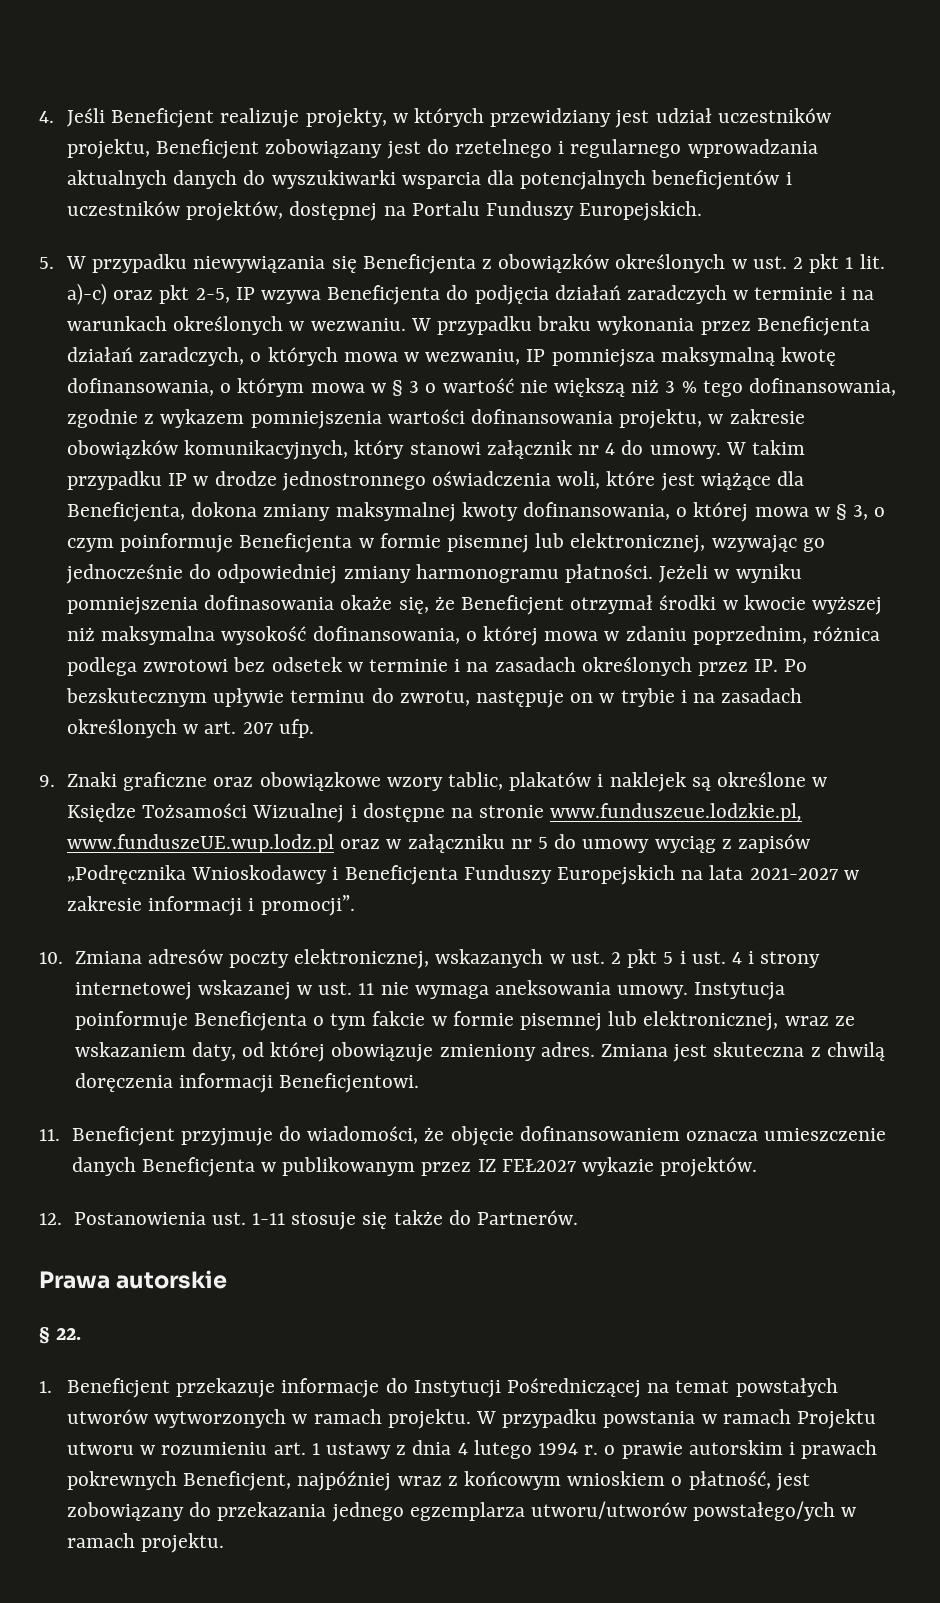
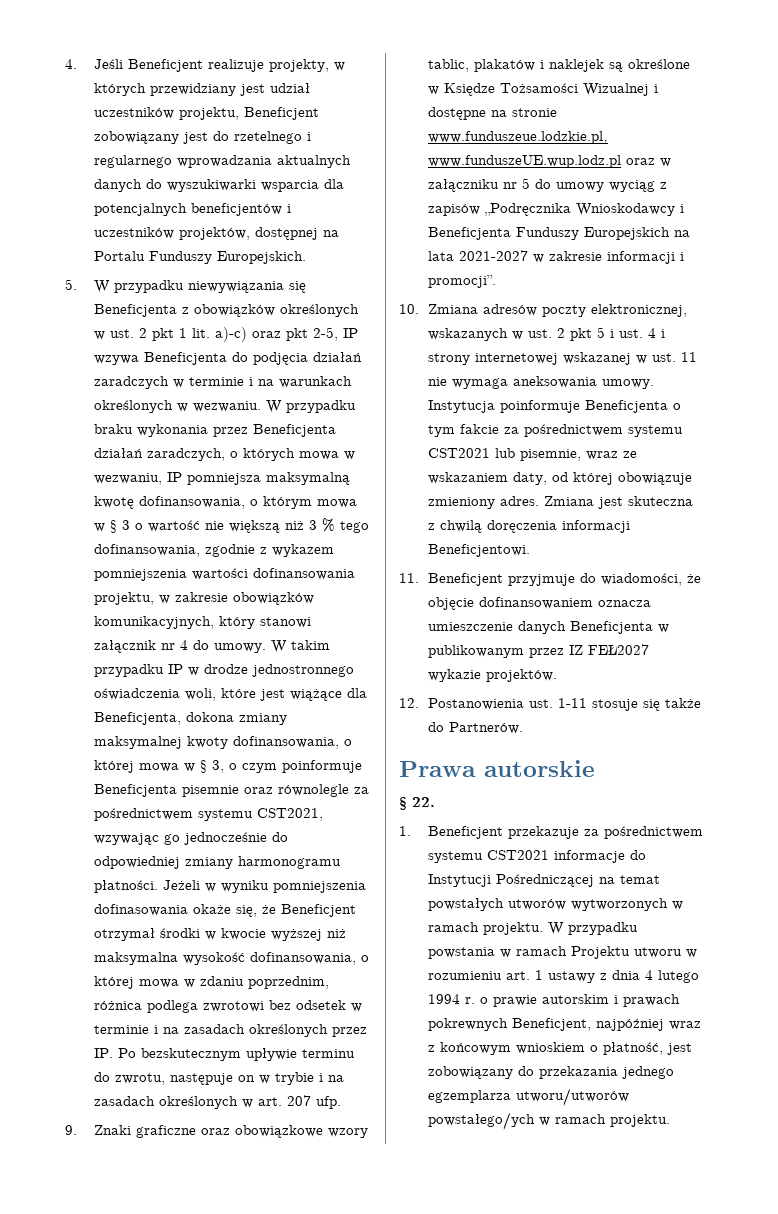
- W takim przypadku IP w drodze jednostronnego oświadczenia woli, które jest wiążące dla Beneficjenta, dokona zmiany maksymalnej kwoty dofinansowania, o której mowa w § 3, o czym poinformuje Beneficjenta w formie pisemnej lub elektronicznej, wzywając go jednocześnie do odpowiedniej zmiany harmonogramu płatności.
+ W takim przypadku IP w drodze jednostronnego oświadczenia woli, które jest wiążące dla Beneficjenta, dokona zmiany maksymalnej kwoty dofinansowania, o której mowa w § 3, o czym poinformuje Beneficjenta pisemnie oraz równolegle za pośrednictwem systemu CST2021, wzywając go jednocześnie do odpowiedniej zmiany harmonogramu płatności.
- Instytucja poinformuje Beneficjenta o tym fakcie w formie pisemnej lub elektronicznej, wraz ze wskazaniem daty, od której obowiązuje zmieniony adres.
+ Instytucja poinformuje Beneficjenta o tym fakcie za pośrednictwem systemu CST2021 lub pisemnie, wraz ze wskazaniem daty, od której obowiązuje zmieniony adres.
- 1. Beneficjent przekazuje informacje do Instytucji Pośredniczącej na temat powstałych utworów wytworzonych w ramach projektu.
+ 1. Beneficjent przekazuje za pośrednictwem systemu CST2021 informacje do Instytucji Pośredniczącej na temat powstałych utworów wytworzonych w ramach projektu.

